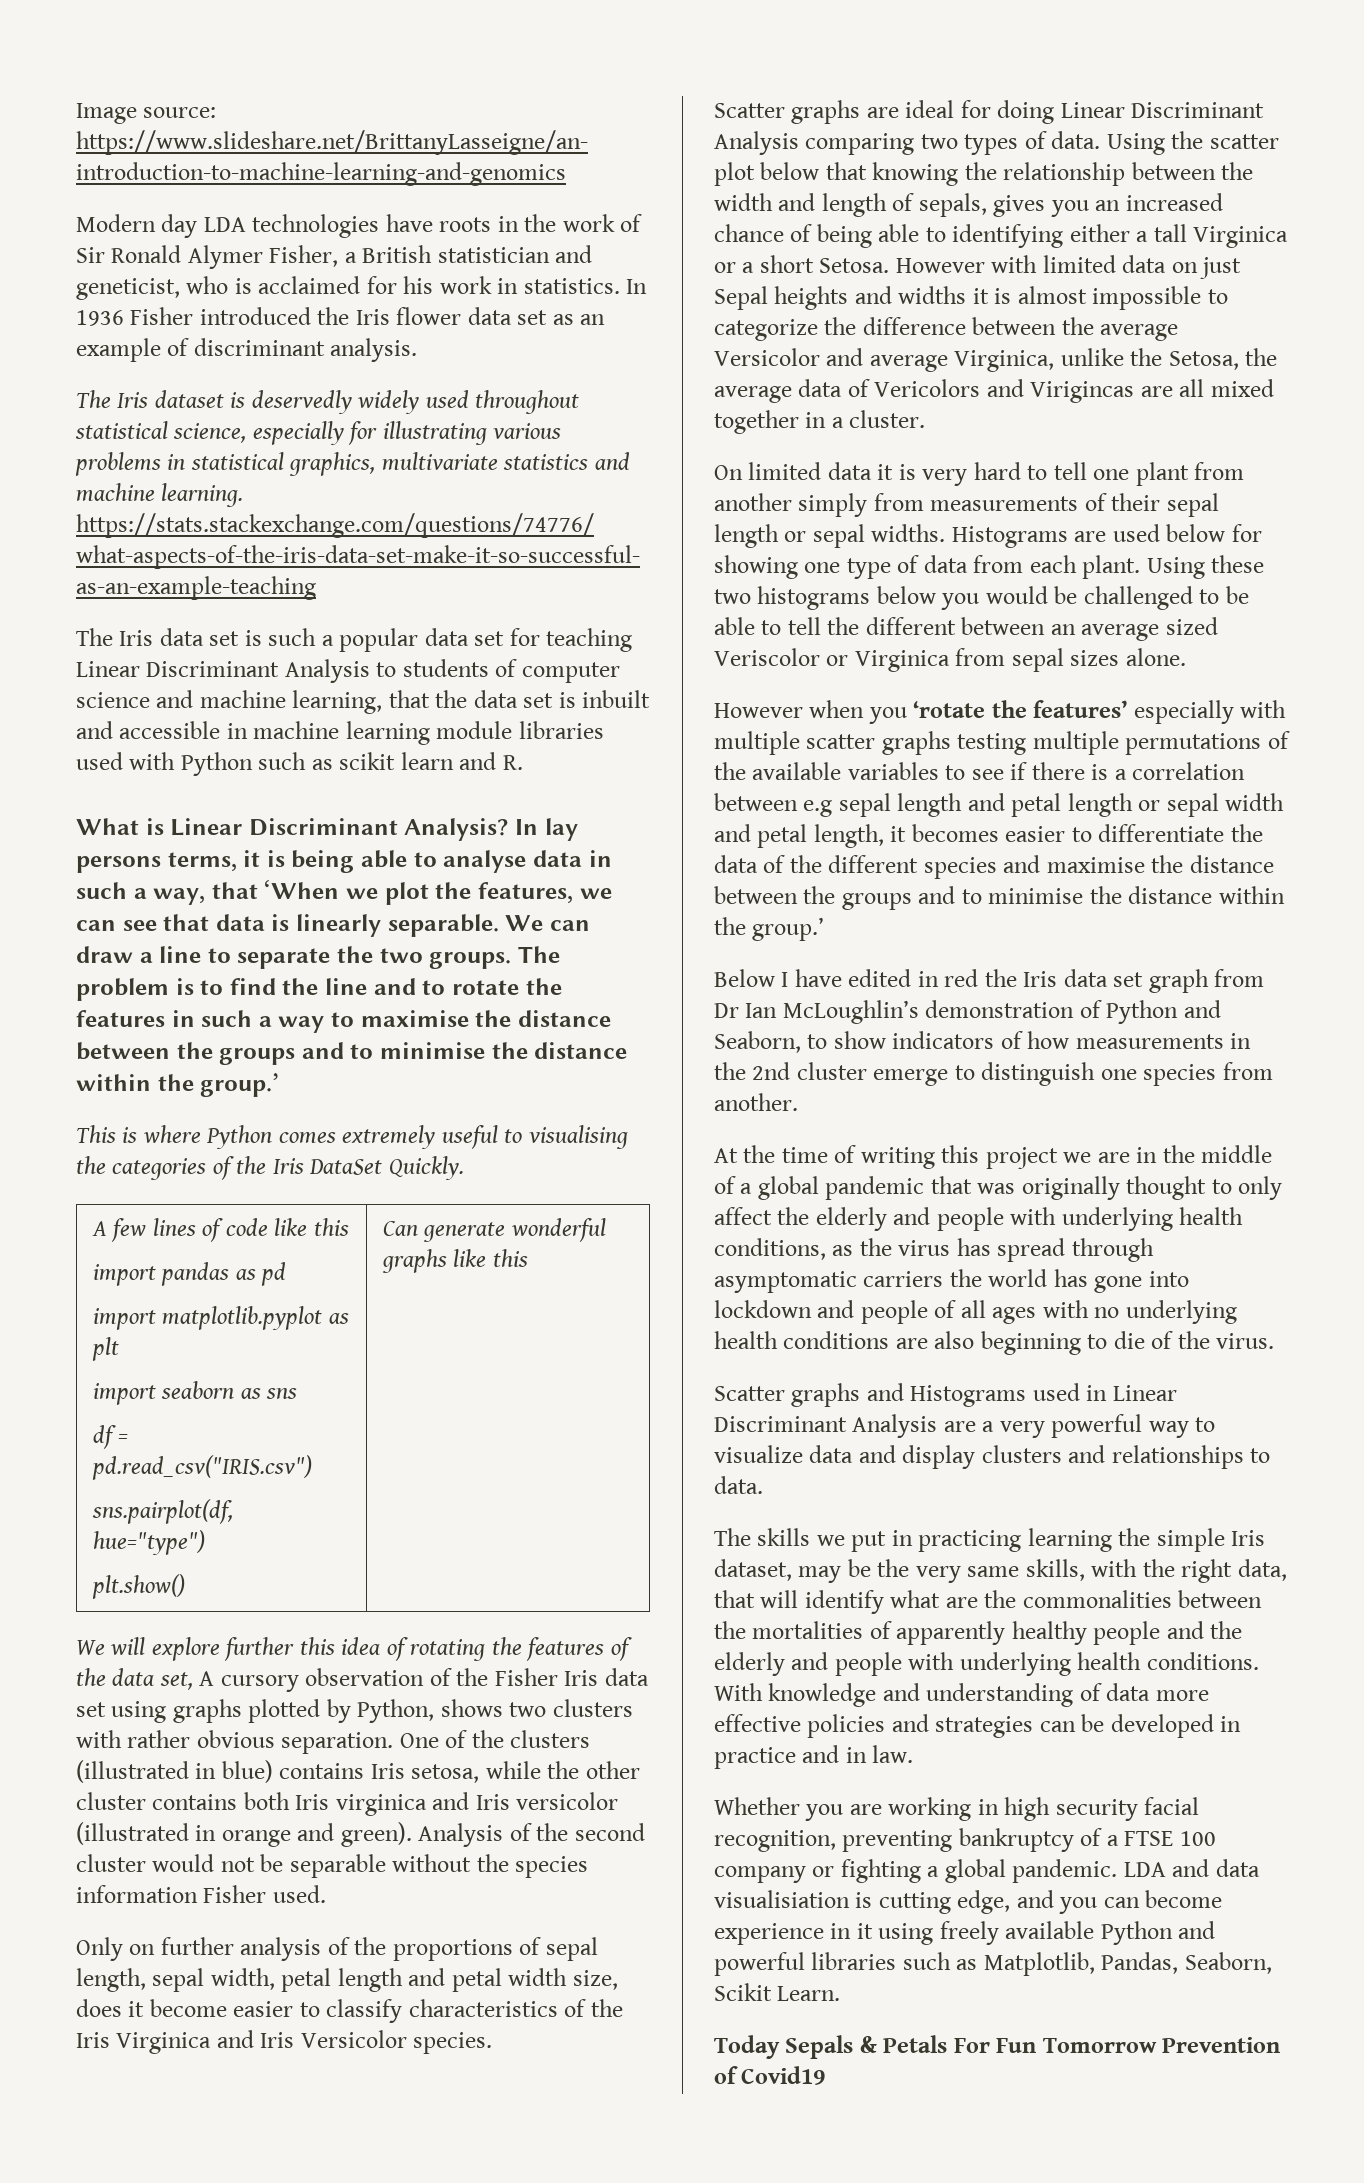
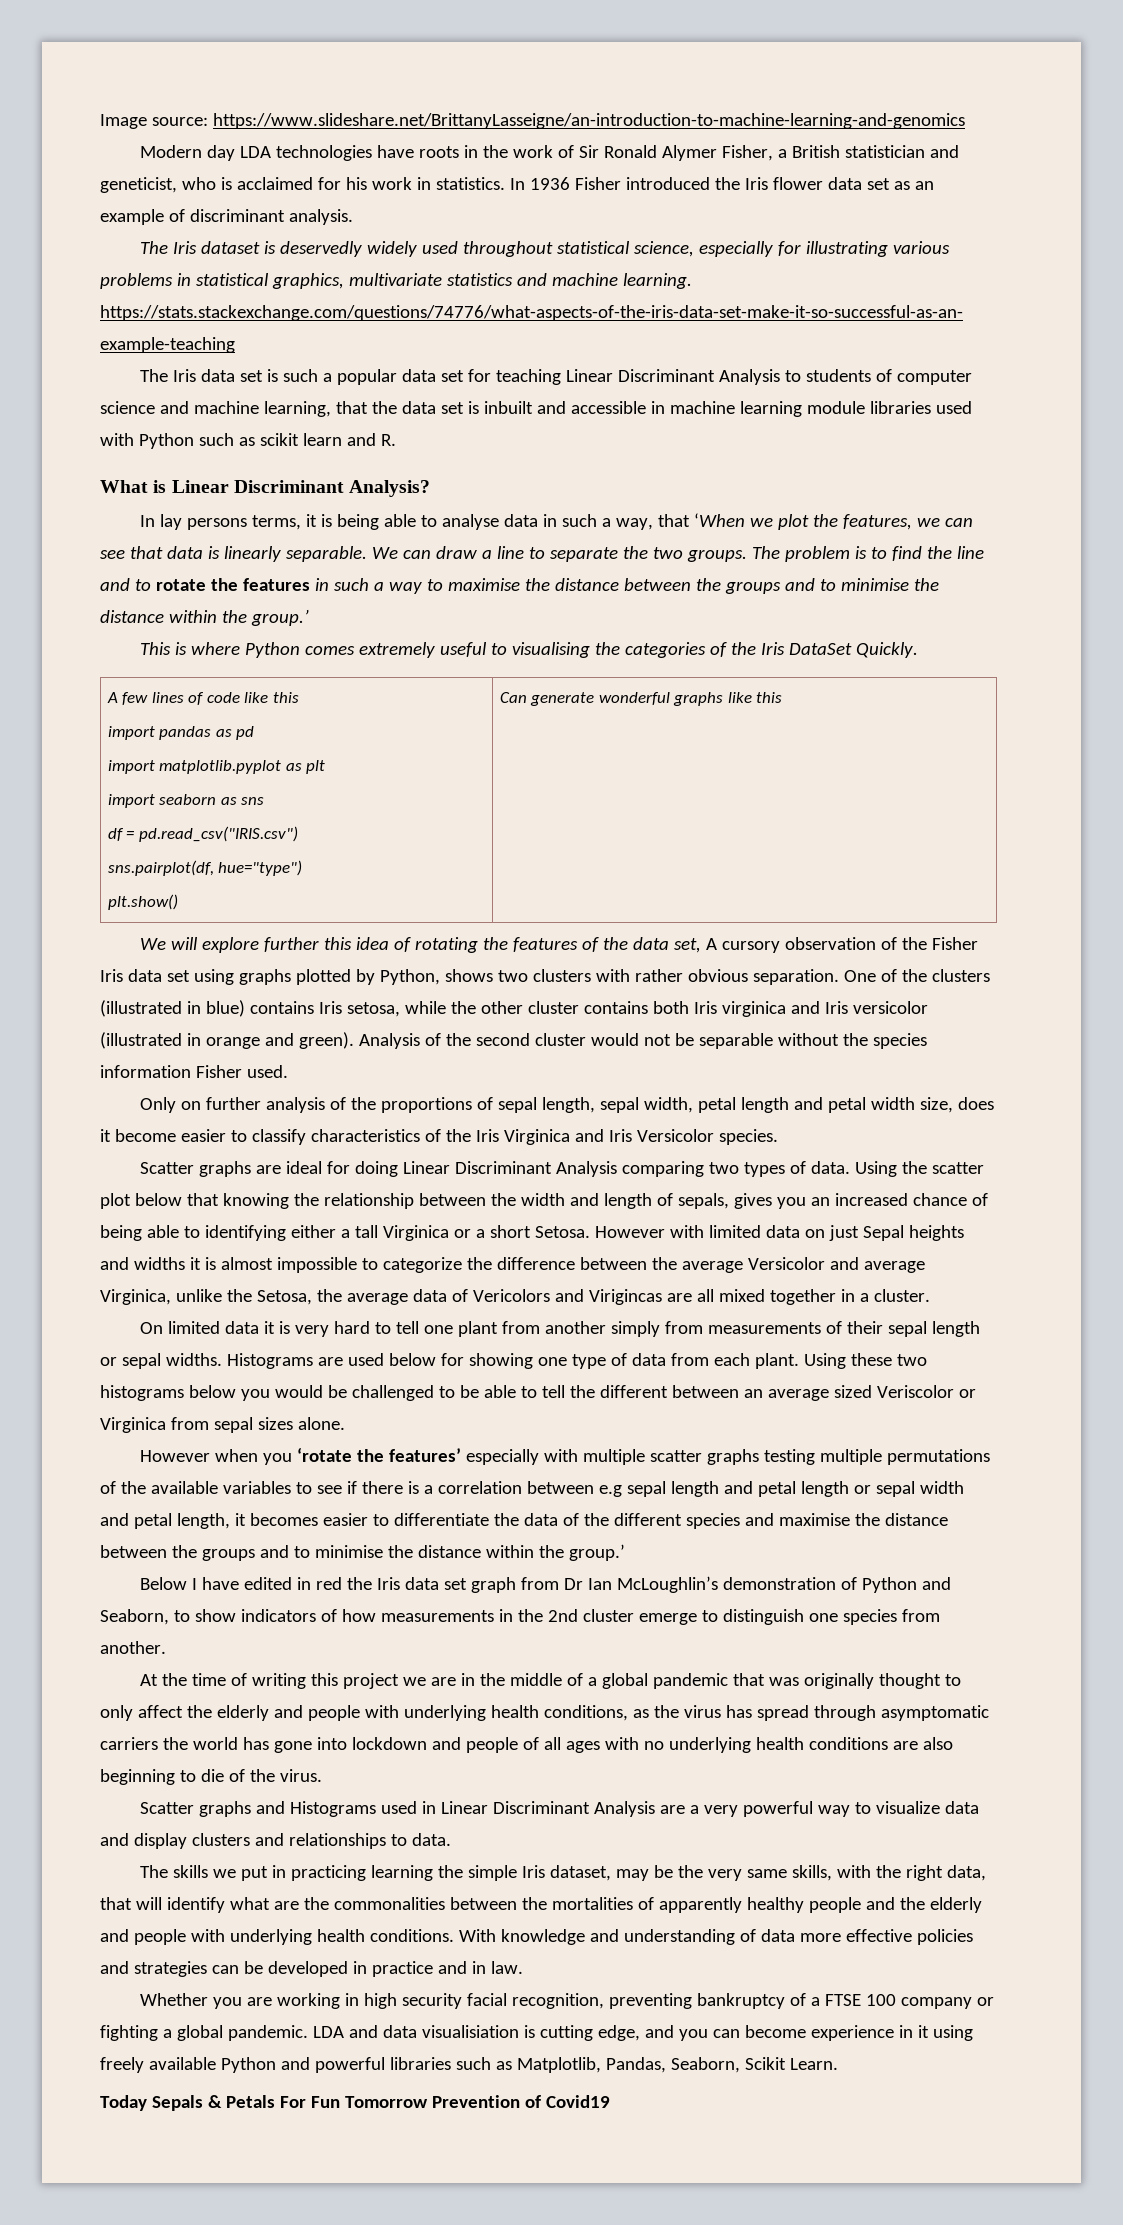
- What is Linear Discriminant Analysis? In lay persons terms, it is being able to analyse data in such a way, that ‘When we plot the features, we can see that data is linearly separable.
+ What is Linear Discriminant Analysis?
+ In lay persons terms, it is being able to analyse data in such a way, that ‘When we plot the features, we can see that data is linearly separable.

